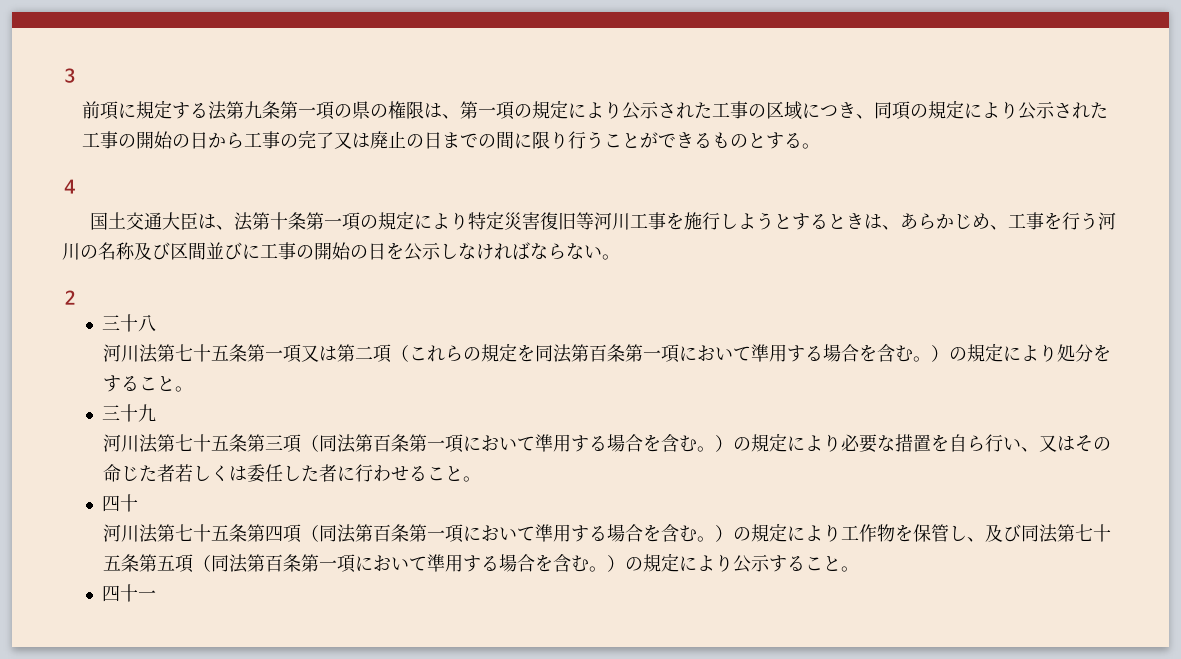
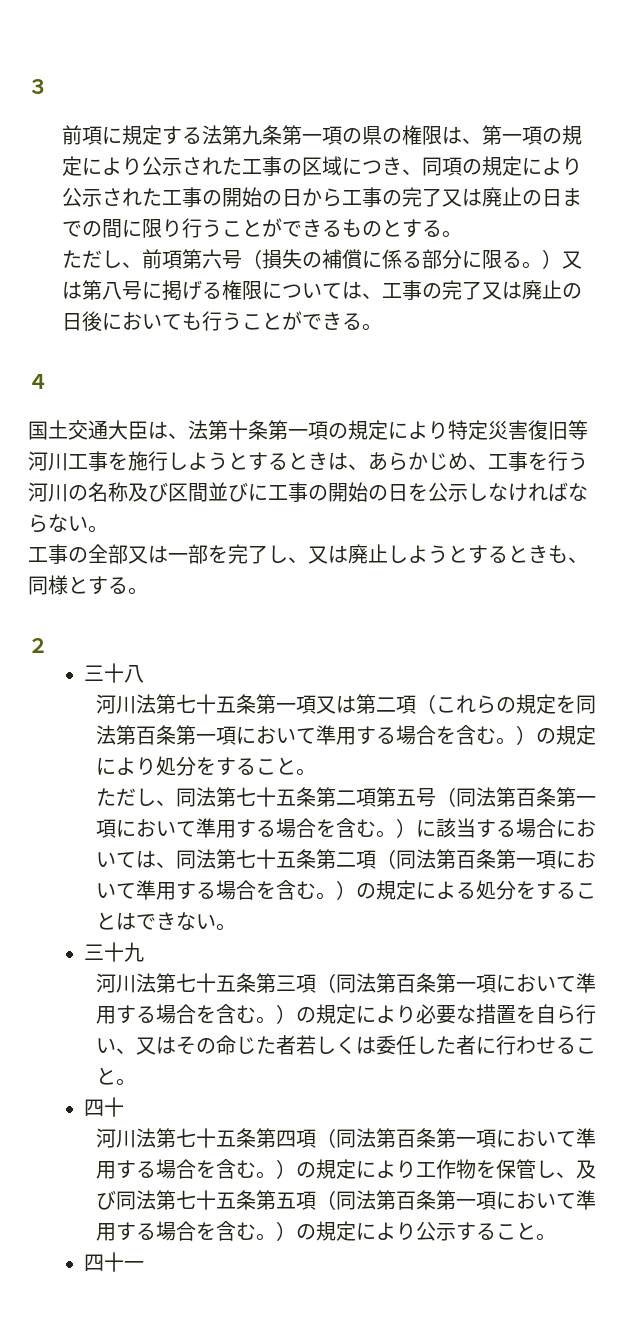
+ ただし、前項第六号（損失の補償に係る部分に限る。）又は第八号に掲げる権限については、工事の完了又は廃止の日後においても行うことができる。
+ 工事の全部又は一部を完了し、又は廃止しようとするときも、同様とする。
+ ただし、同法第七十五条第二項第五号（同法第百条第一項において準用する場合を含む。）に該当する場合においては、同法第七十五条第二項（同法第百条第一項において準用する場合を含む。）の規定による処分をすることはできない。

